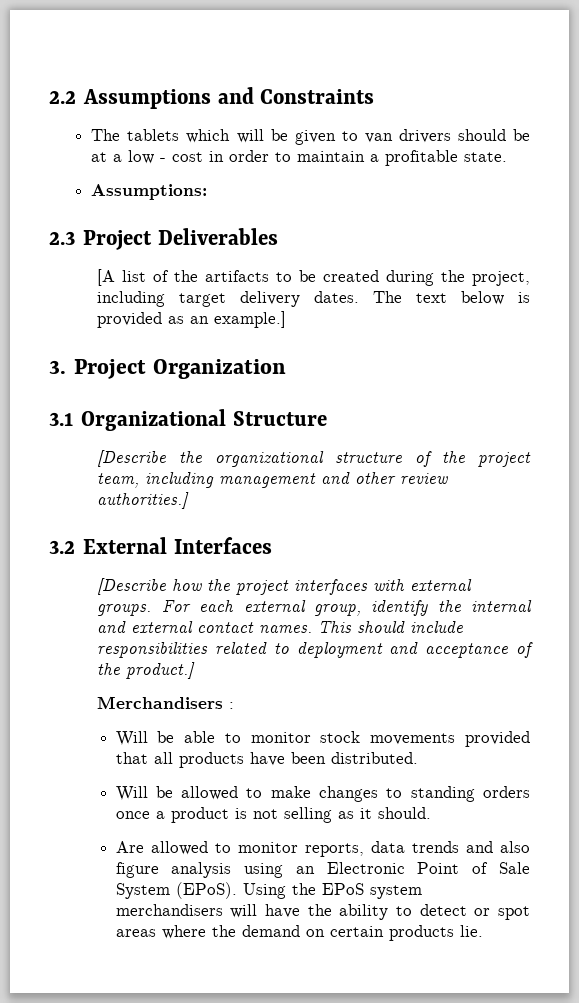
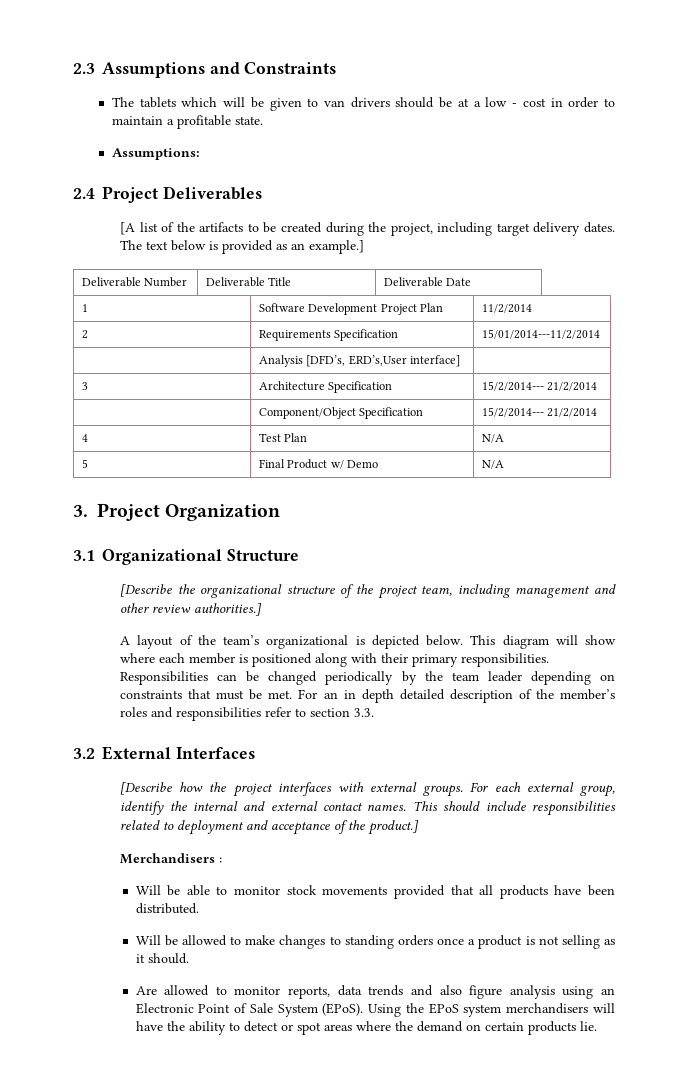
- 2.2 Assumptions and Constraints
+ 2.3 Assumptions and Constraints
- 2.3 Project Deliverables
+ 2.4 Project Deliverables
+ Deliverable Number | Deliverable Title | Deliverable Date
+ 1 | Software Development Project Plan | 11/2/2014
+ 2 | Requirements Specification | 15/01/2014---11/2/2014
+ | Analysis [DFD’s, ERD’s,User interface] |
+ 3 | Architecture Specification | 15/2/2014--- 21/2/2014
+ | Component/Object Specification | 15/2/2014--- 21/2/2014
+ 4 | Test Plan | N/A
+ 5 | Final Product w/ Demo | N/A
+ A layout of the team’s organizational is depicted below. This diagram will show where each member is positioned along with their primary responsibilities. Responsibilities can be changed periodically by the team leader depending on constraints that must be met. For an in depth detailed description of the member’s roles and responsibilities refer to section 3.3.

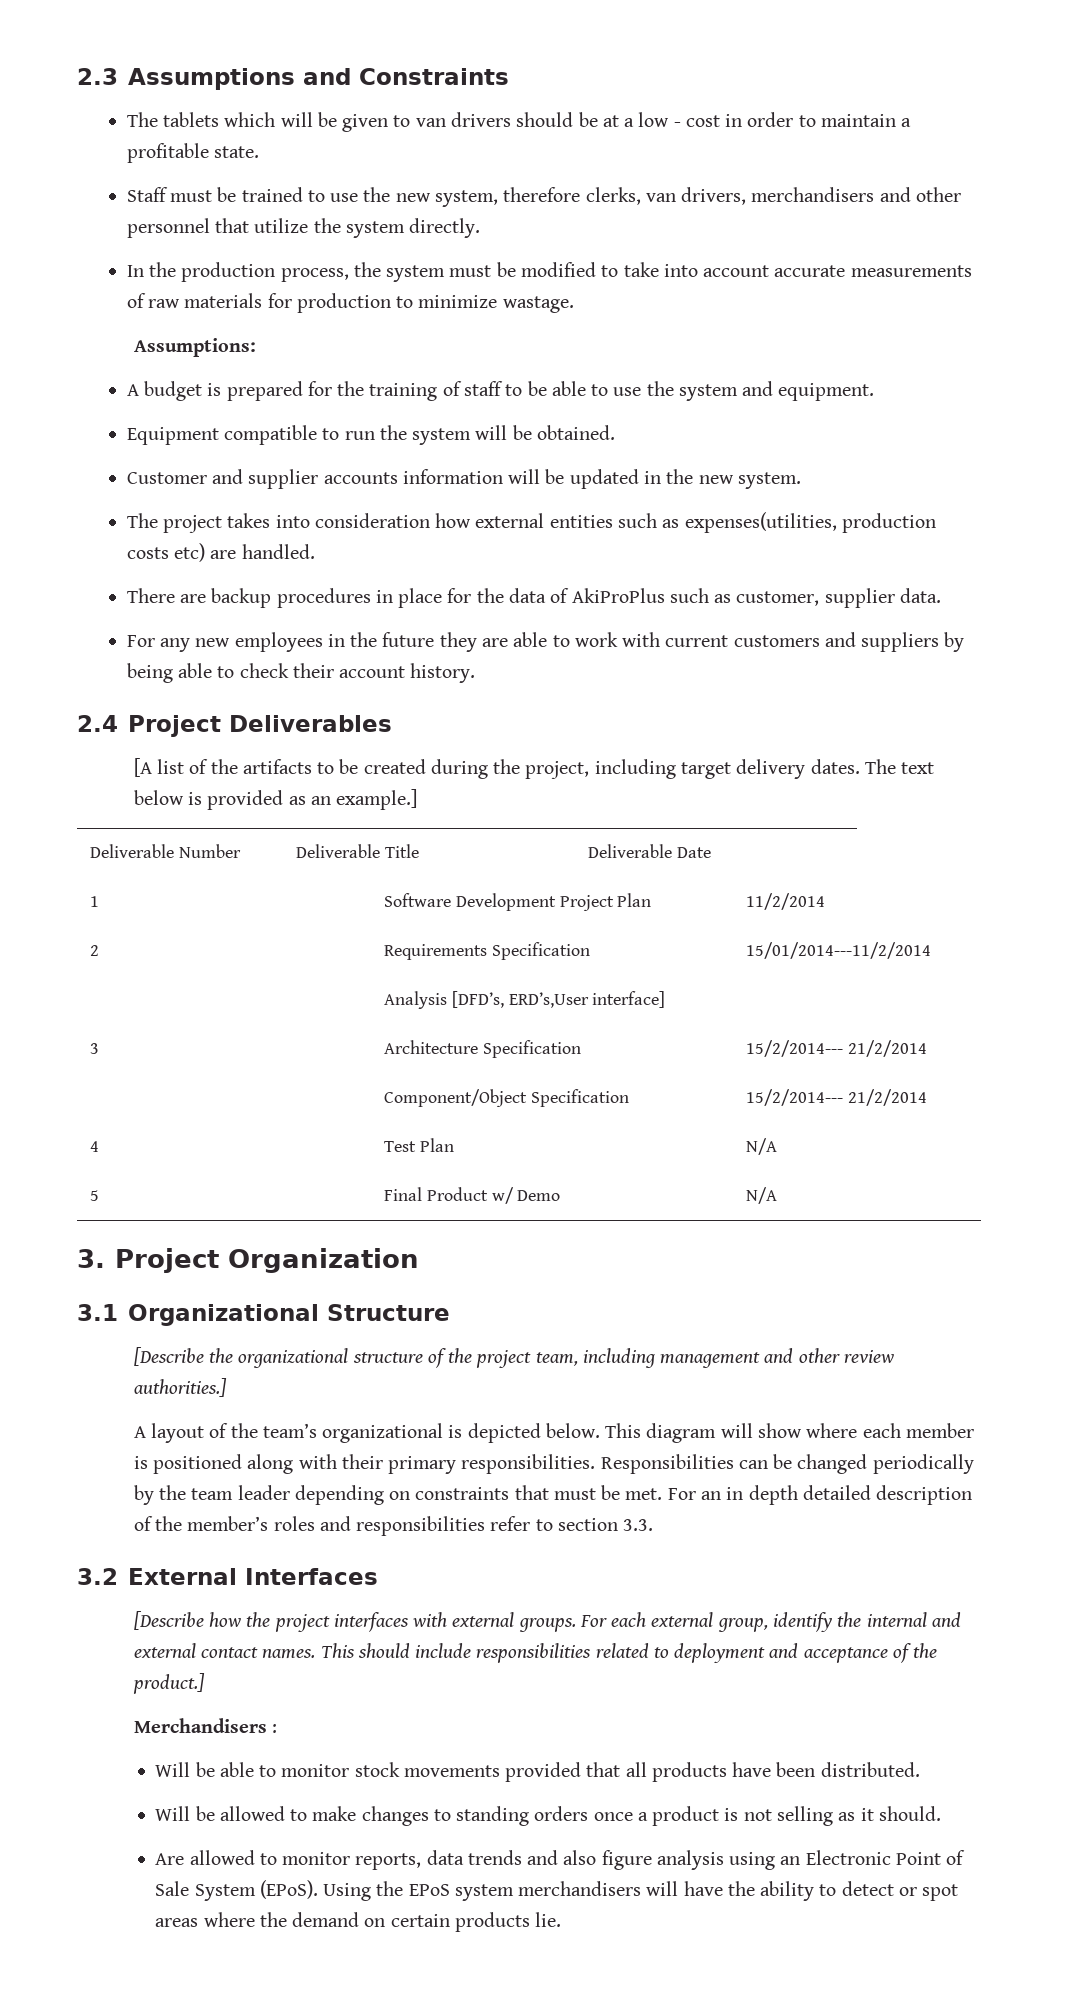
+ Staff must be trained to use the new system, therefore clerks, van drivers, merchandisers and other personnel that utilize the system directly.
+ In the production process, the system must be modified to take into account accurate measurements of raw materials for production to minimize wastage.
  Assumptions:
+ A budget is prepared for the training of staff to be able to use the system and equipment.
+ Equipment compatible to run the system will be obtained.
+ Customer and supplier accounts information will be updated in the new system.
+ The project takes into consideration how external entities such as expenses(utilities, production costs etc) are handled.
+ There are backup procedures in place for the data of AkiProPlus such as customer, supplier data.
+ For any new employees in the future they are able to work with current customers and suppliers by being able to check their account history.

